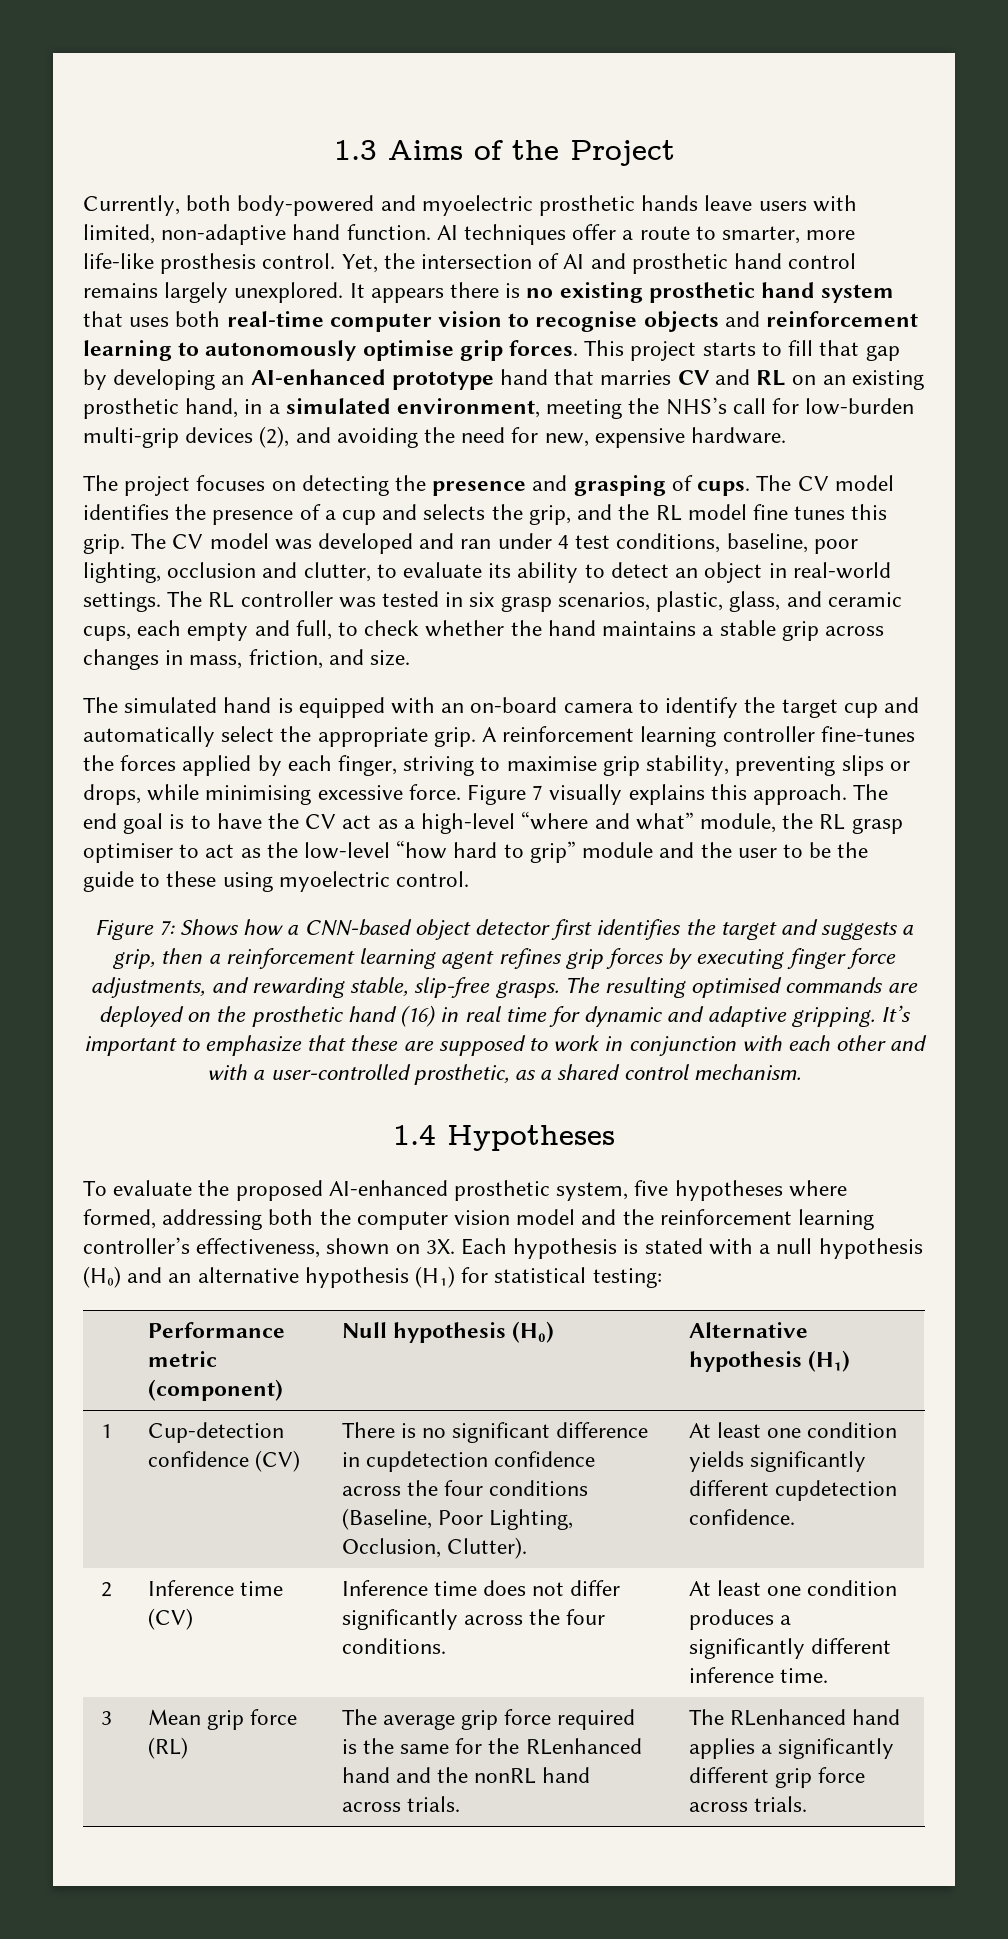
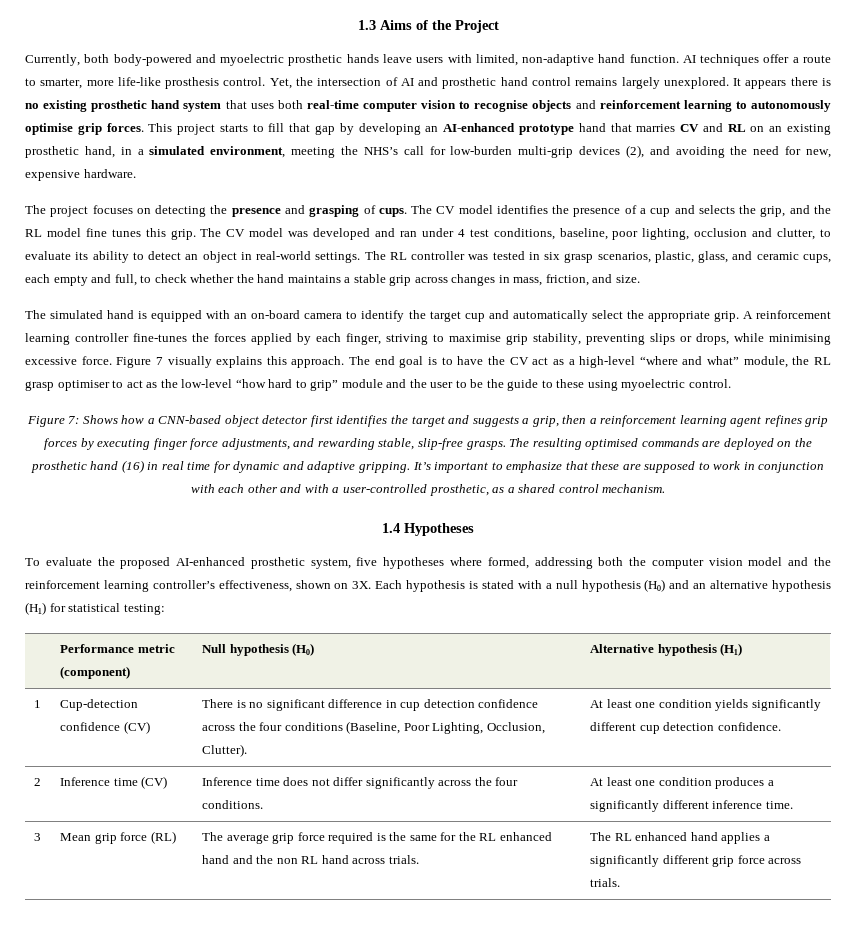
- 1 | Cup-detection confidence (CV) | There is no significant difference in cupdetection confidence across the four conditions (Baseline, Poor Lighting, Occlusion, Clutter). | At least one condition yields significantly different cupdetection confidence.
+ 1 | Cup-detection confidence (CV) | There is no significant difference in cup detection confidence across the four conditions (Baseline, Poor Lighting, Occlusion, Clutter). | At least one condition yields significantly different cup detection confidence.
- 3 | Mean grip force (RL) | The average grip force required is the same for the RLenhanced hand and the nonRL hand across trials. | The RLenhanced hand applies a significantly different grip force across trials.
+ 3 | Mean grip force (RL) | The average grip force required is the same for the RL enhanced hand and the non RL hand across trials. | The RL enhanced hand applies a significantly different grip force across trials.

